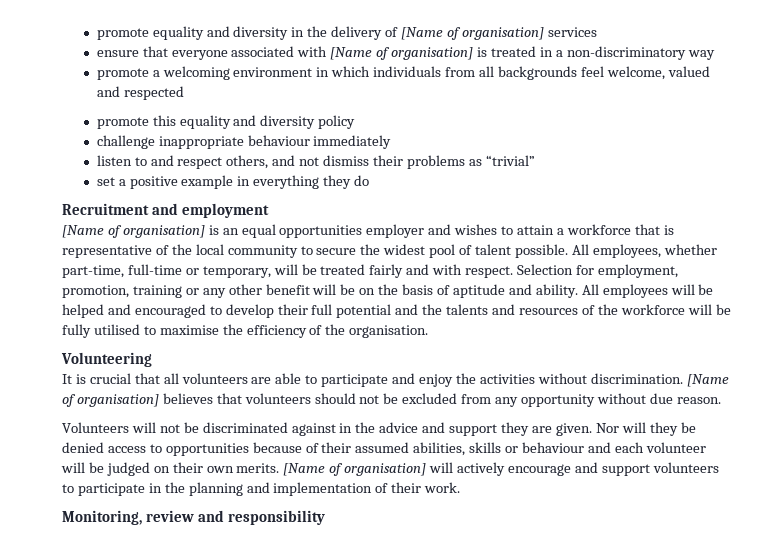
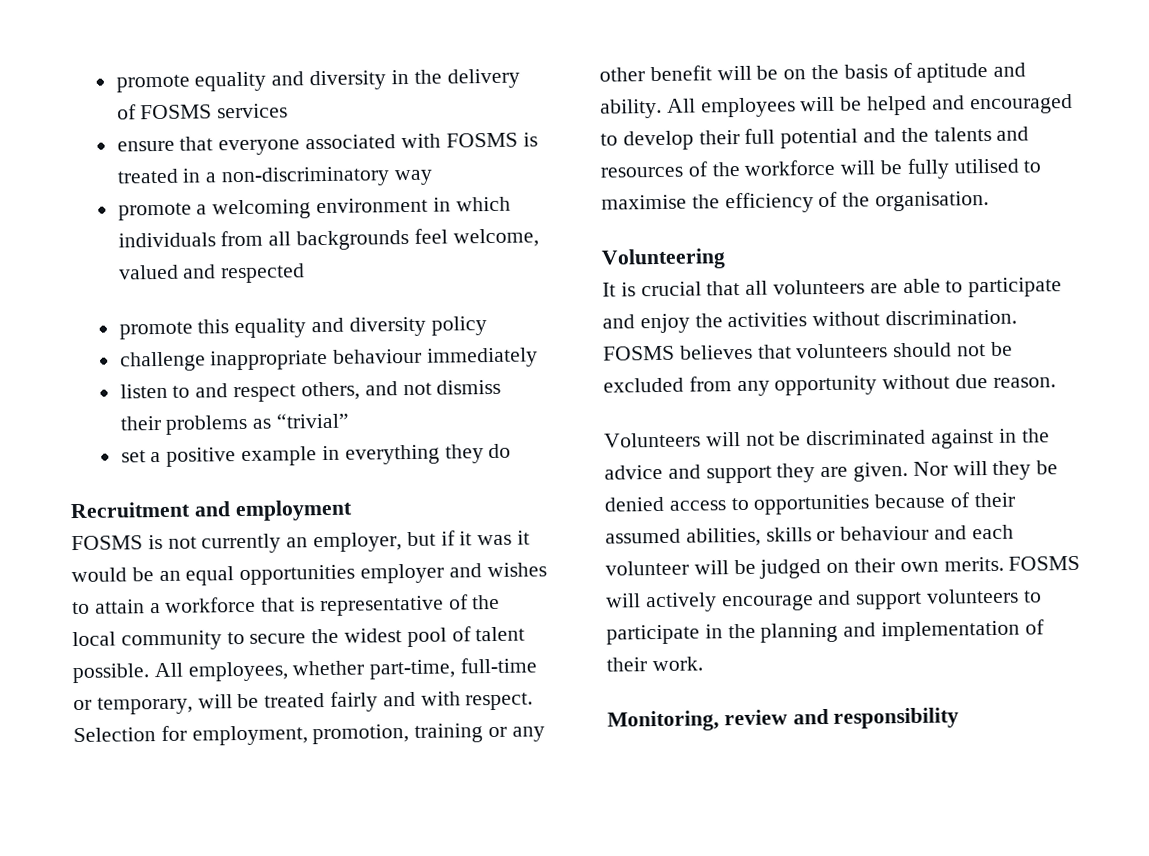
- promote equality and diversity in the delivery of [Name of organisation] services
+ promote equality and diversity in the delivery of FOSMS services
- ensure that everyone associated with [Name of organisation] is treated in a non-discriminatory way
+ ensure that everyone associated with FOSMS is treated in a non-discriminatory way
- [Name of organisation] is an equal opportunities employer and wishes to attain a workforce that is representative of the local community to secure the widest pool of talent possible.
+ FOSMS is not currently an employer, but if it was it would be an equal opportunities employer and wishes to attain a workforce that is representative of the local community to secure the widest pool of talent possible.
- [Name of organisation] believes that volunteers should not be excluded from any opportunity without due reason.
+ FOSMS believes that volunteers should not be excluded from any opportunity without due reason.
- [Name of organisation] will actively encourage and support volunteers to participate in the planning and implementation of their work.
+ FOSMS will actively encourage and support volunteers to participate in the planning and implementation of their work.

